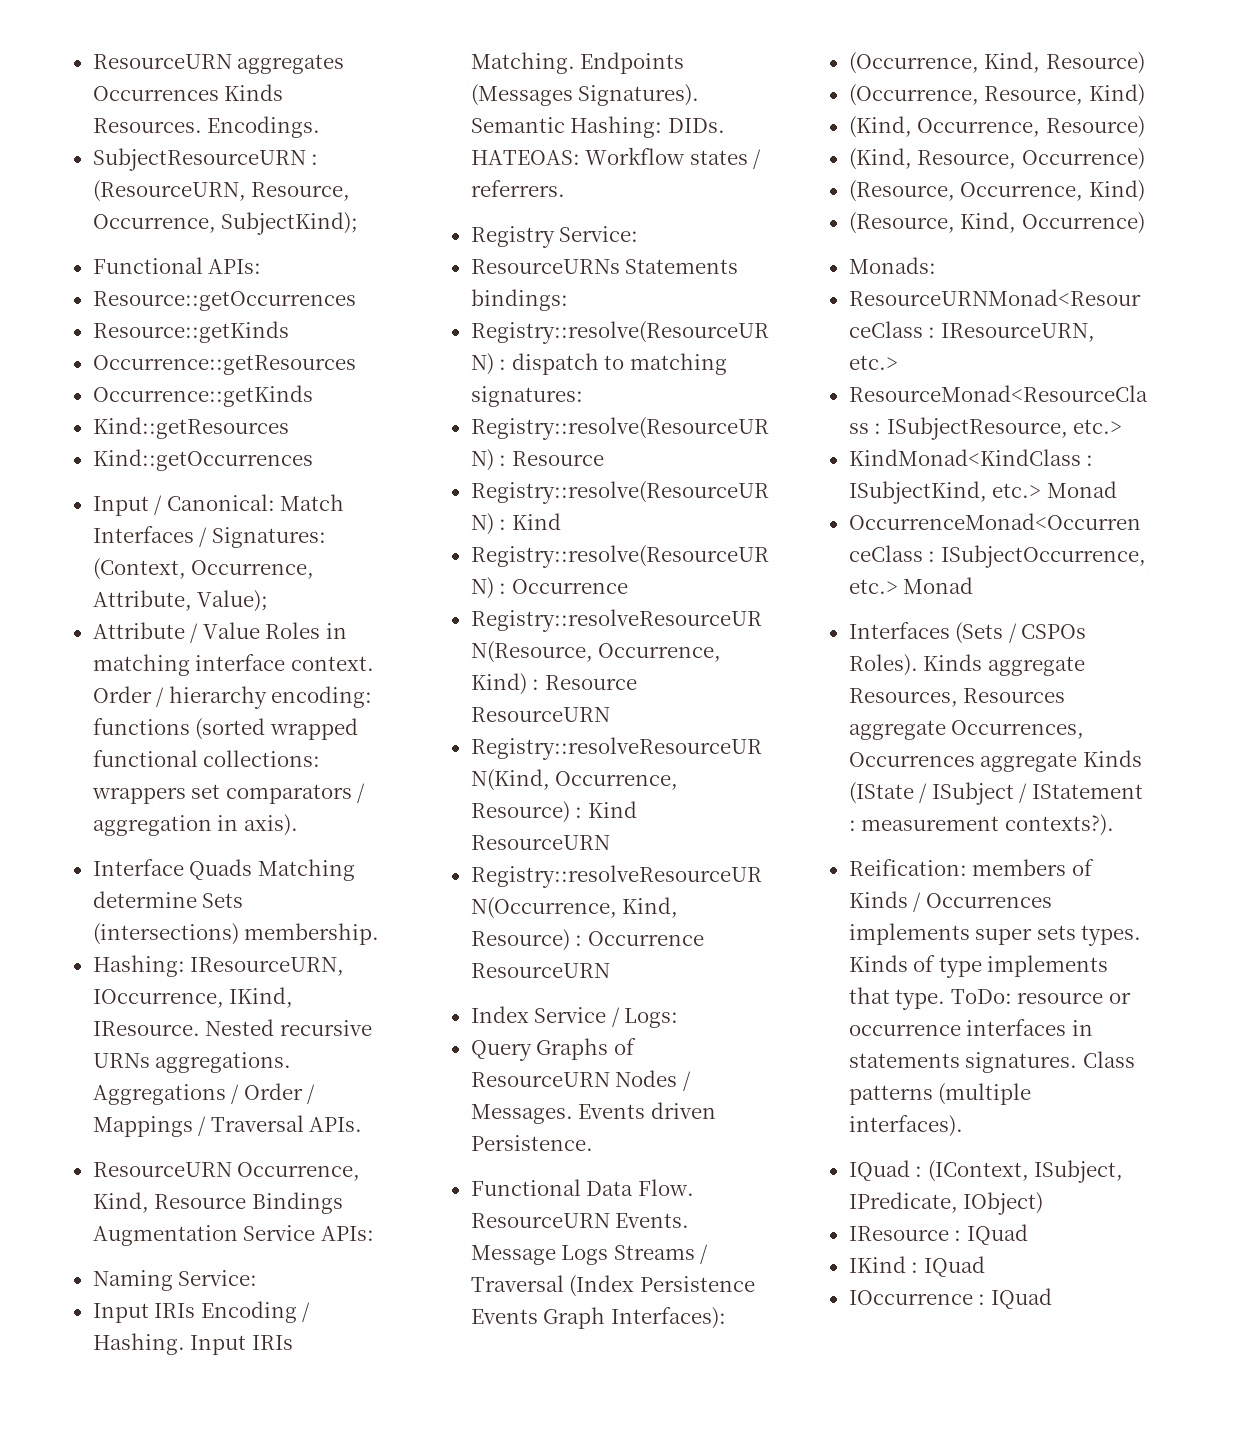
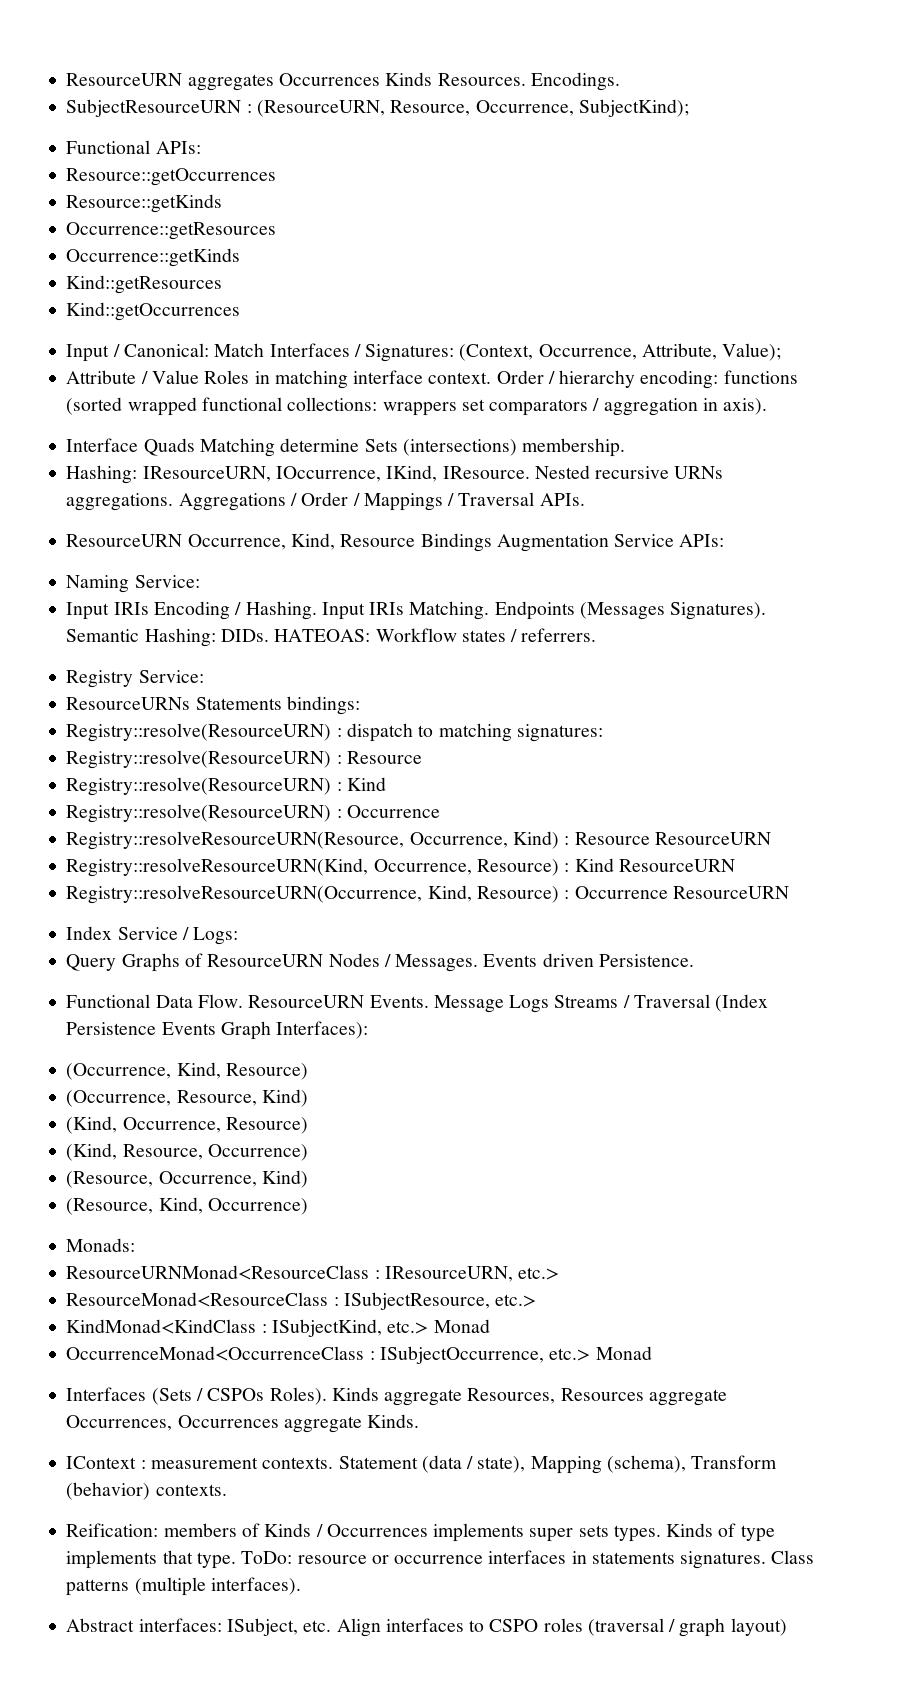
- Kinds aggregate Resources, Resources aggregate Occurrences, Occurrences aggregate Kinds (IState / ISubject / IStatement : measurement contexts?).
+ Kinds aggregate Resources, Resources aggregate Occurrences, Occurrences aggregate Kinds.
+ IContext : measurement contexts. Statement (data / state), Mapping (schema), Transform (behavior) contexts.
- IQuad : (IContext, ISubject, IPredicate, IObject)
- IResource : IQuad
- IKind : IQuad
- IOccurrence : IQuad
+ Abstract interfaces: ISubject, etc. Align interfaces to CSPO roles (traversal / graph layout)

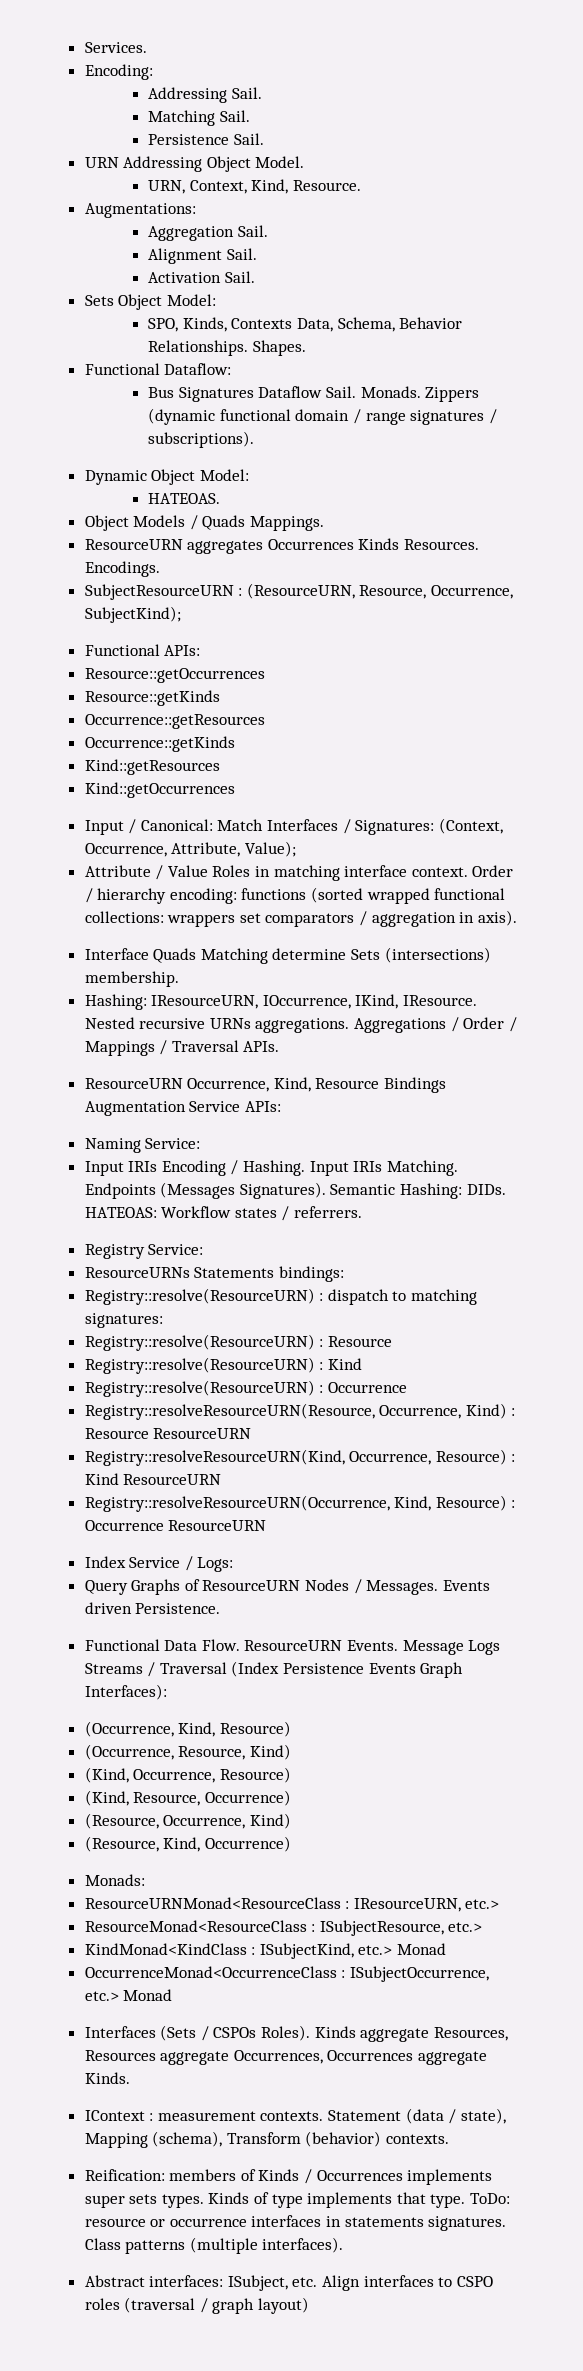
+ Services.
+ Encoding:
+ Addressing Sail.
+ Matching Sail.
+ Persistence Sail.
+ URN Addressing Object Model.
+ URN, Context, Kind, Resource.
+ Augmentations:
+ Aggregation Sail.
+ Alignment Sail.
+ Activation Sail.
+ Sets Object Model:
+ SPO, Kinds, Contexts Data, Schema, Behavior Relationships. Shapes.
+ Functional Dataflow:
+ Bus Signatures Dataflow Sail. Monads. Zippers (dynamic functional domain / range signatures / subscriptions).
+ Dynamic Object Model:
+ HATEOAS.
+ Object Models / Quads Mappings.

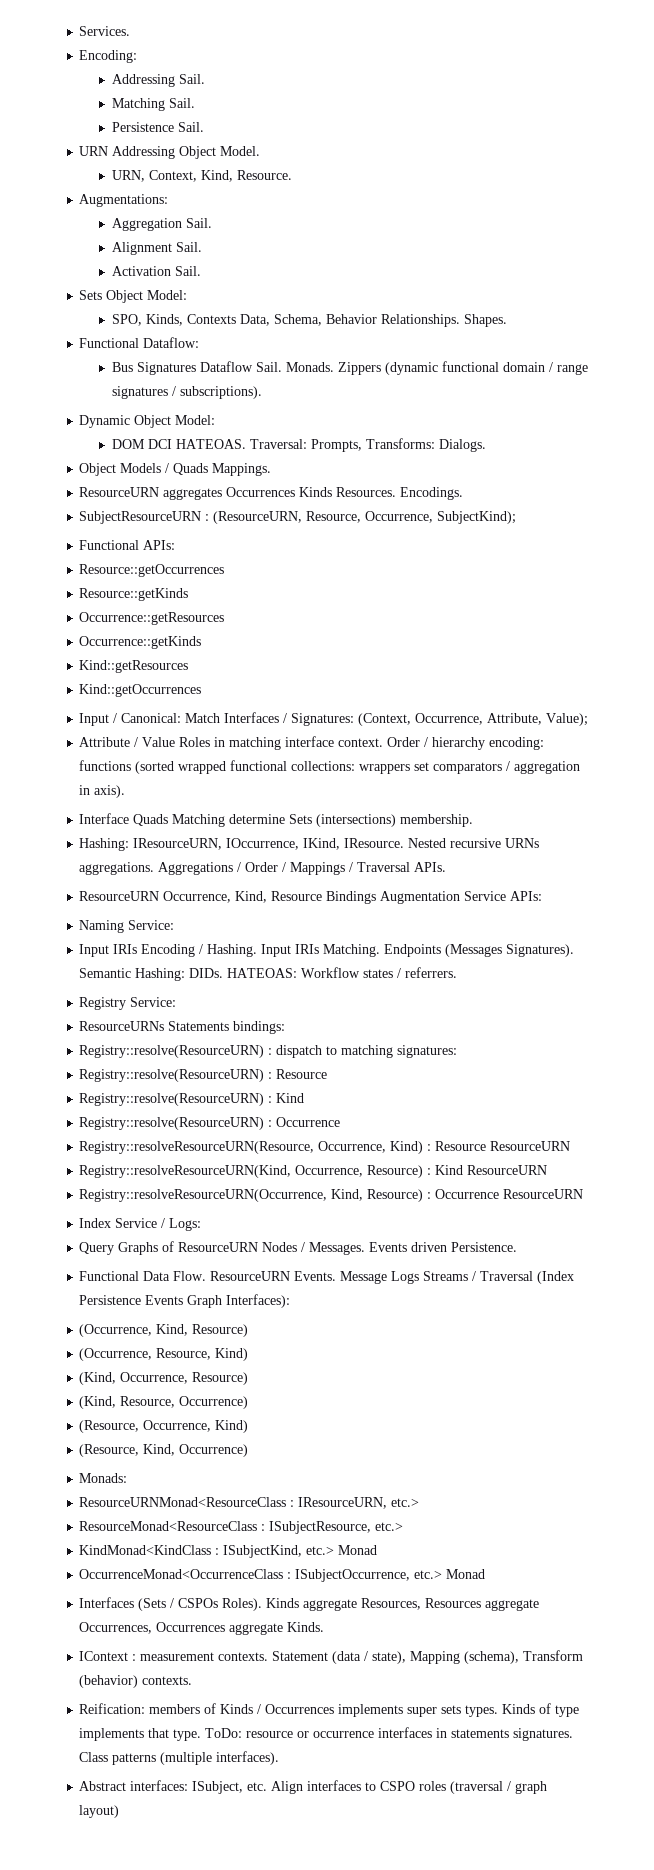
- HATEOAS.
+ DOM DCI HATEOAS. Traversal: Prompts, Transforms: Dialogs.

